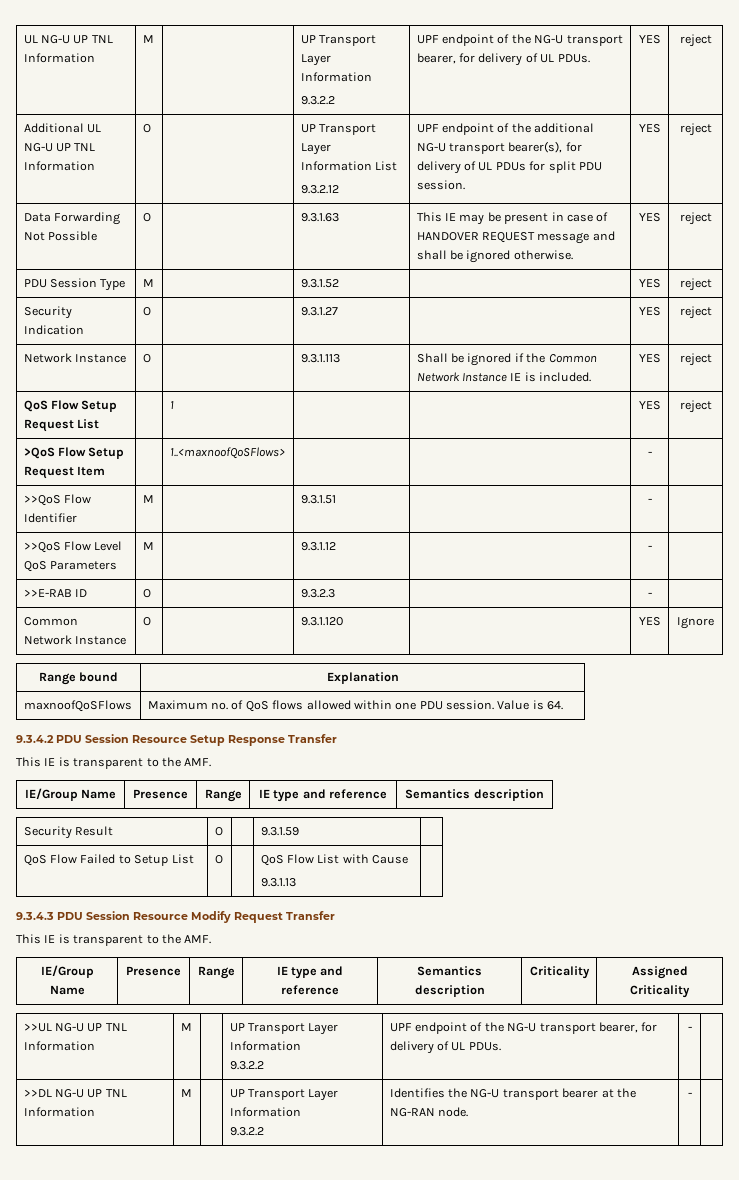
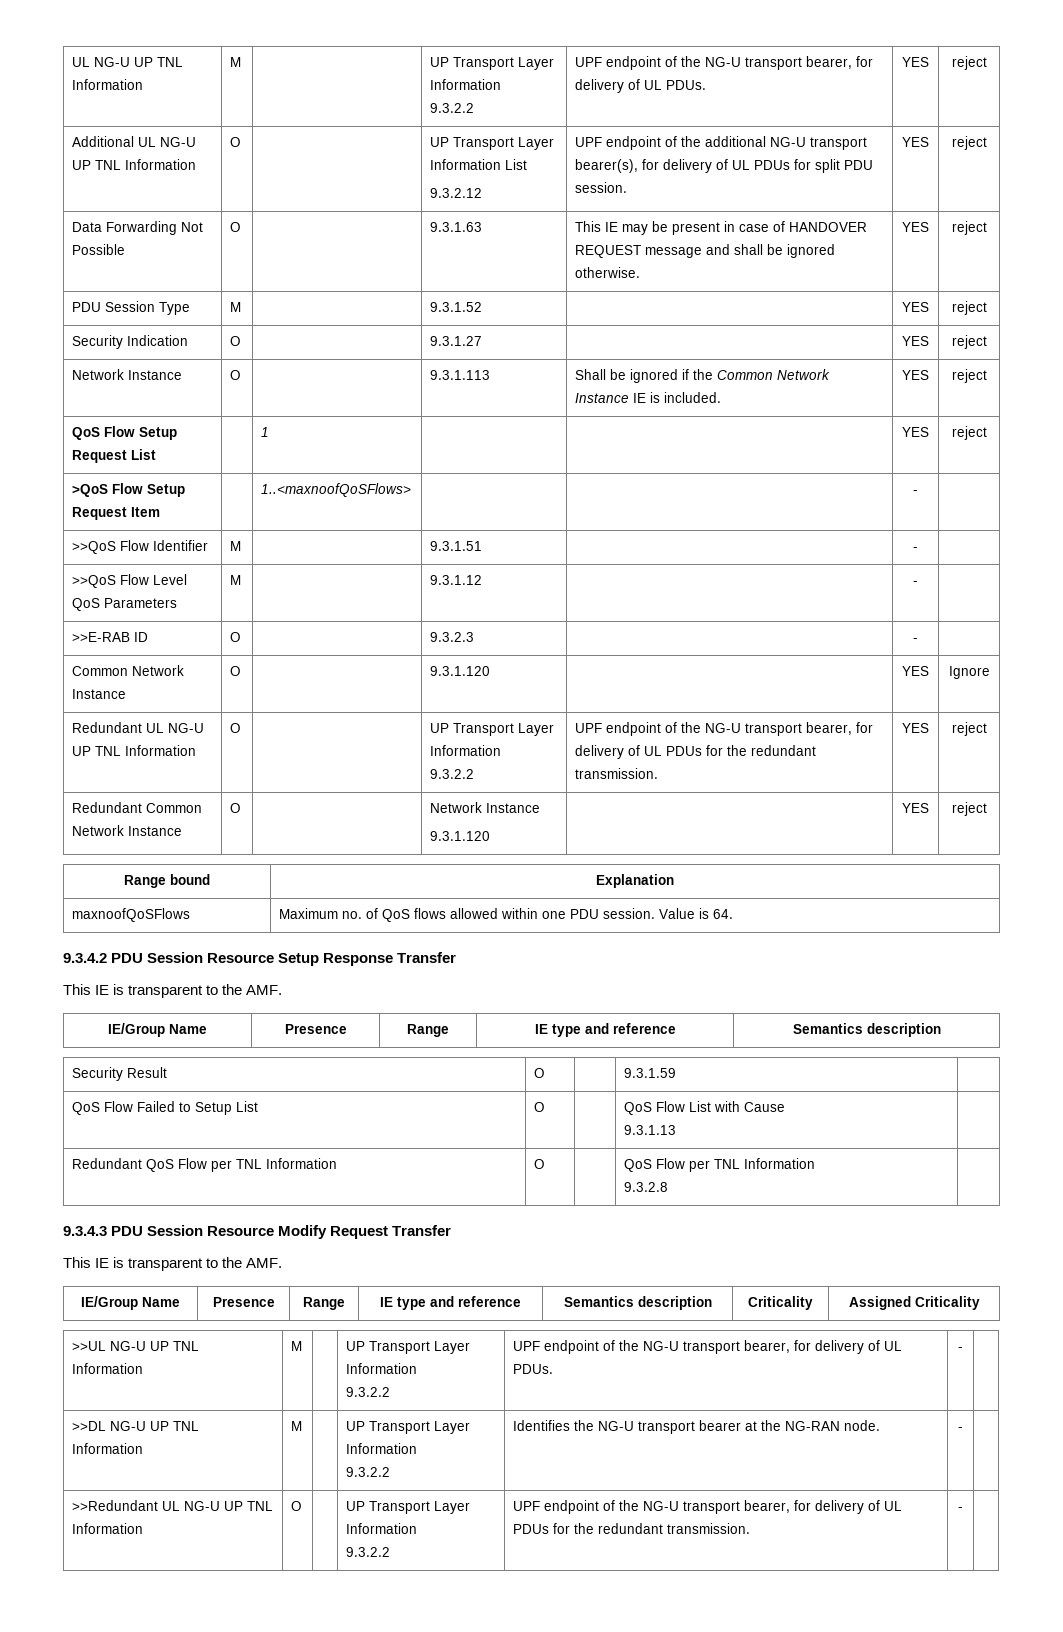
+ Redundant UL NG-U UP TNL Information | O | | UP Transport Layer Information
+ 9.3.2.2 | UPF endpoint of the NG-U transport bearer, for delivery of UL PDUs for the redundant transmission. | YES | reject
+ Redundant Common Network Instance | O | | Network Instance
+ 9.3.1.120 | | YES | reject
+ Redundant QoS Flow per TNL Information | O | | QoS Flow per TNL Information
+ 9.3.2.8 |
+ >>Redundant UL NG-U UP TNL Information | O | | UP Transport Layer Information
+ 9.3.2.2 | UPF endpoint of the NG-U transport bearer, for delivery of UL PDUs for the redundant transmission. | - |

